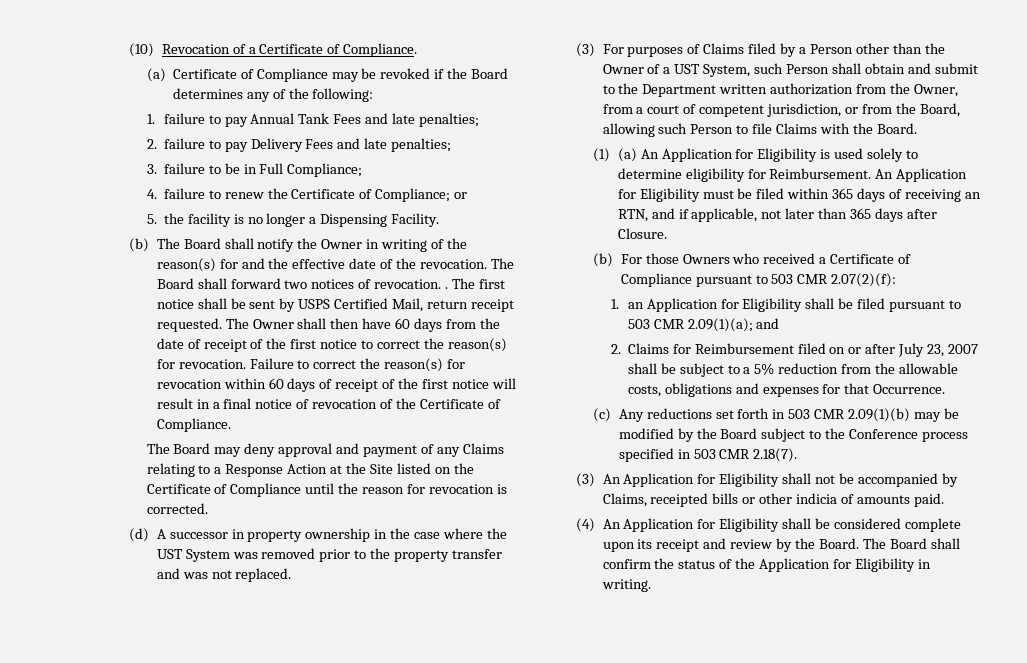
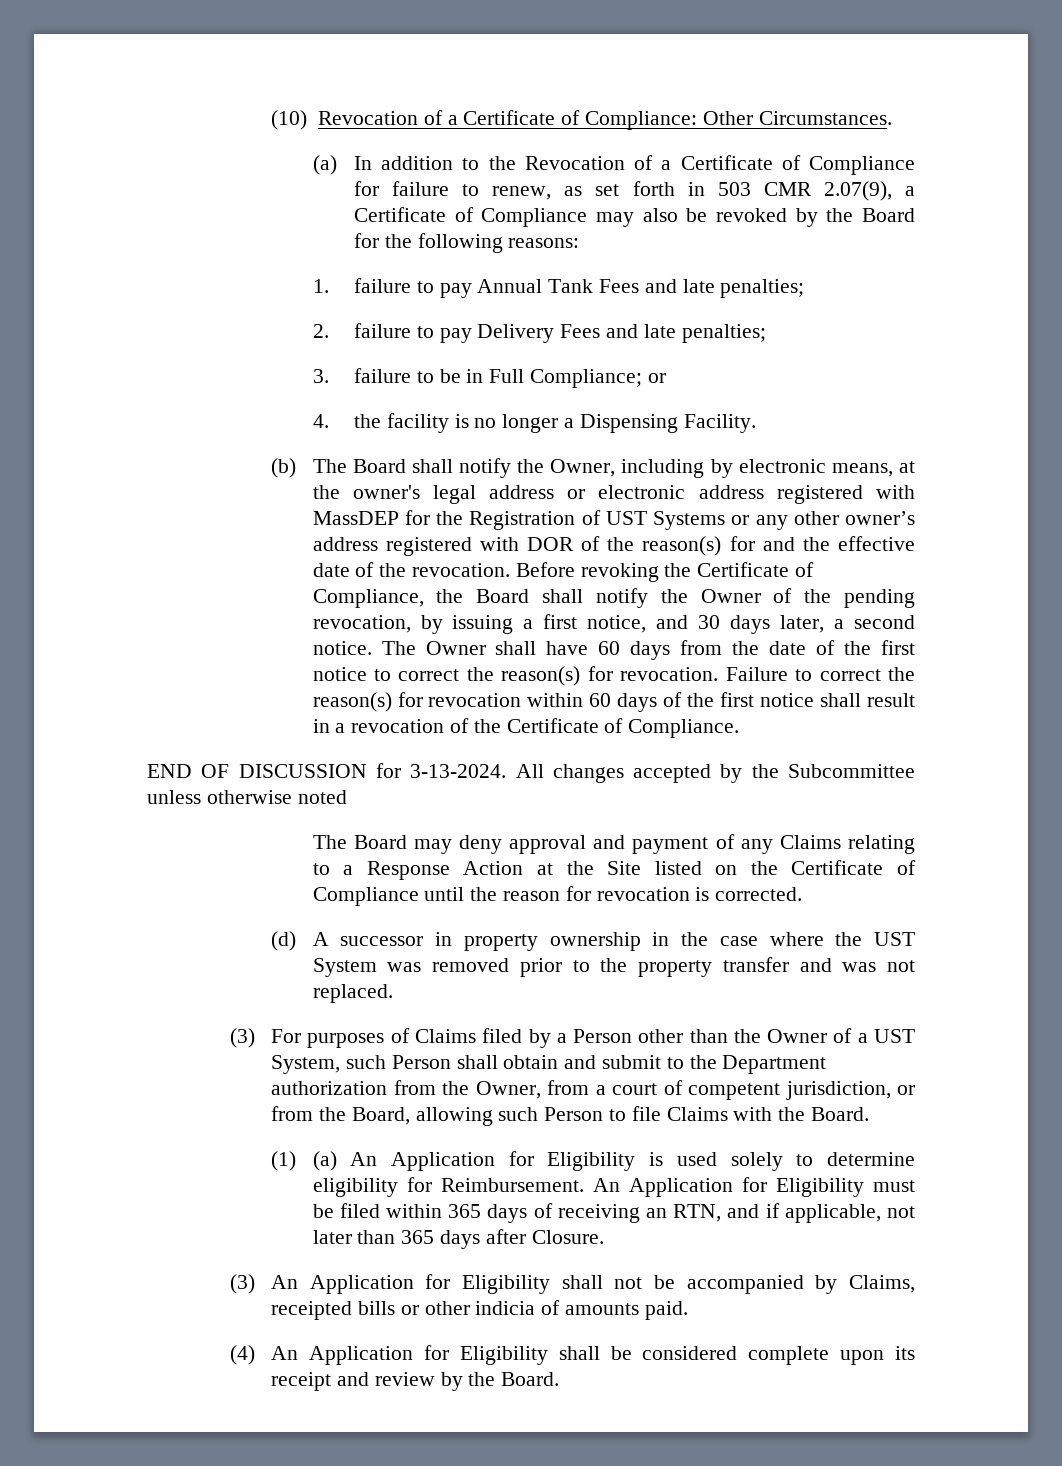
- (10) Revocation of a Certificate of Compliance.
- (a) Certificate of Compliance may be revoked if the Board determines any of the following:
+ (10) Revocation of a Certificate of Compliance: Other Circumstances.
+ (a) In addition to the Revocation of a Certificate of Compliance for failure to renew, as set forth in 503 CMR 2.07(9), a Certificate of Compliance may also be revoked by the Board for the following reasons:
- 3. failure to be in Full Compliance;
- 4. failure to renew the Certificate of Compliance; or
+ 3. failure to be in Full Compliance; or
- 5. the facility is no longer a Dispensing Facility.
+ 4. the facility is no longer a Dispensing Facility.
- (b) The Board shall notify the Owner in writing of the reason(s) for and the effective date of the revocation.
+ (b) The Board shall notify the Owner, including by electronic means, at the owner's legal address or electronic address registered with MassDEP for the Registration of UST Systems or any other owner’s address registered with DOR of the reason(s) for and the effective date of the revocation.
- The Board shall forward two notices of revocation. . The first notice shall be sent by USPS Certified Mail, return receipt requested.
+ Before revoking the Certificate of Compliance, the Board shall notify the Owner of the pending revocation, by issuing a first notice, and 30 days later, a second notice.
- The Owner shall then have 60 days from the date of receipt of the first notice to correct the reason(s) for revocation.
+ The Owner shall have 60 days from the date of the first notice to correct the reason(s) for revocation.
- Failure to correct the reason(s) for revocation within 60 days of receipt of the first notice will result in a final notice of revocation of the Certificate of Compliance.
+ Failure to correct the reason(s) for revocation within 60 days of the first notice shall result in a revocation of the Certificate of Compliance.
+ END OF DISCUSSION for 3-13-2024. All changes accepted by the Subcommittee unless otherwise noted
- (3) For purposes of Claims filed by a Person other than the Owner of a UST System, such Person shall obtain and submit to the Department written authorization from the Owner, from a court of competent jurisdiction, or from the Board, allowing such Person to file Claims with the Board.
+ (3) For purposes of Claims filed by a Person other than the Owner of a UST System, such Person shall obtain and submit to the Department authorization from the Owner, from a court of competent jurisdiction, or from the Board, allowing such Person to file Claims with the Board.
- (b) For those Owners who received a Certificate of Compliance pursuant to 503 CMR 2.07(2)(f):
- 1. an Application for Eligibility shall be filed pursuant to 503 CMR 2.09(1)(a); and
- 2. Claims for Reimbursement filed on or after July 23, 2007 shall be subject to a 5% reduction from the allowable costs, obligations and expenses for that Occurrence.
- (c) Any reductions set forth in 503 CMR 2.09(1)(b) may be modified by the Board subject to the Conference process specified in 503 CMR 2.18(7).
- The Board shall confirm the status of the Application for Eligibility in writing.

